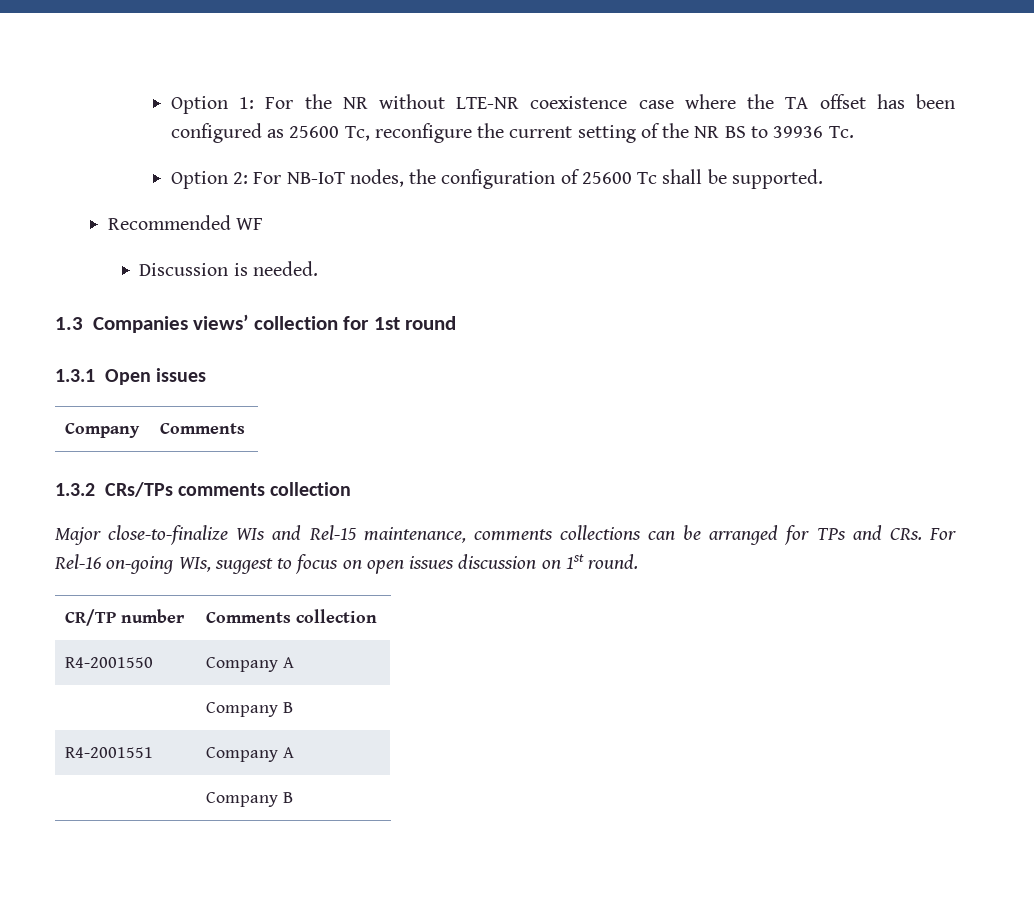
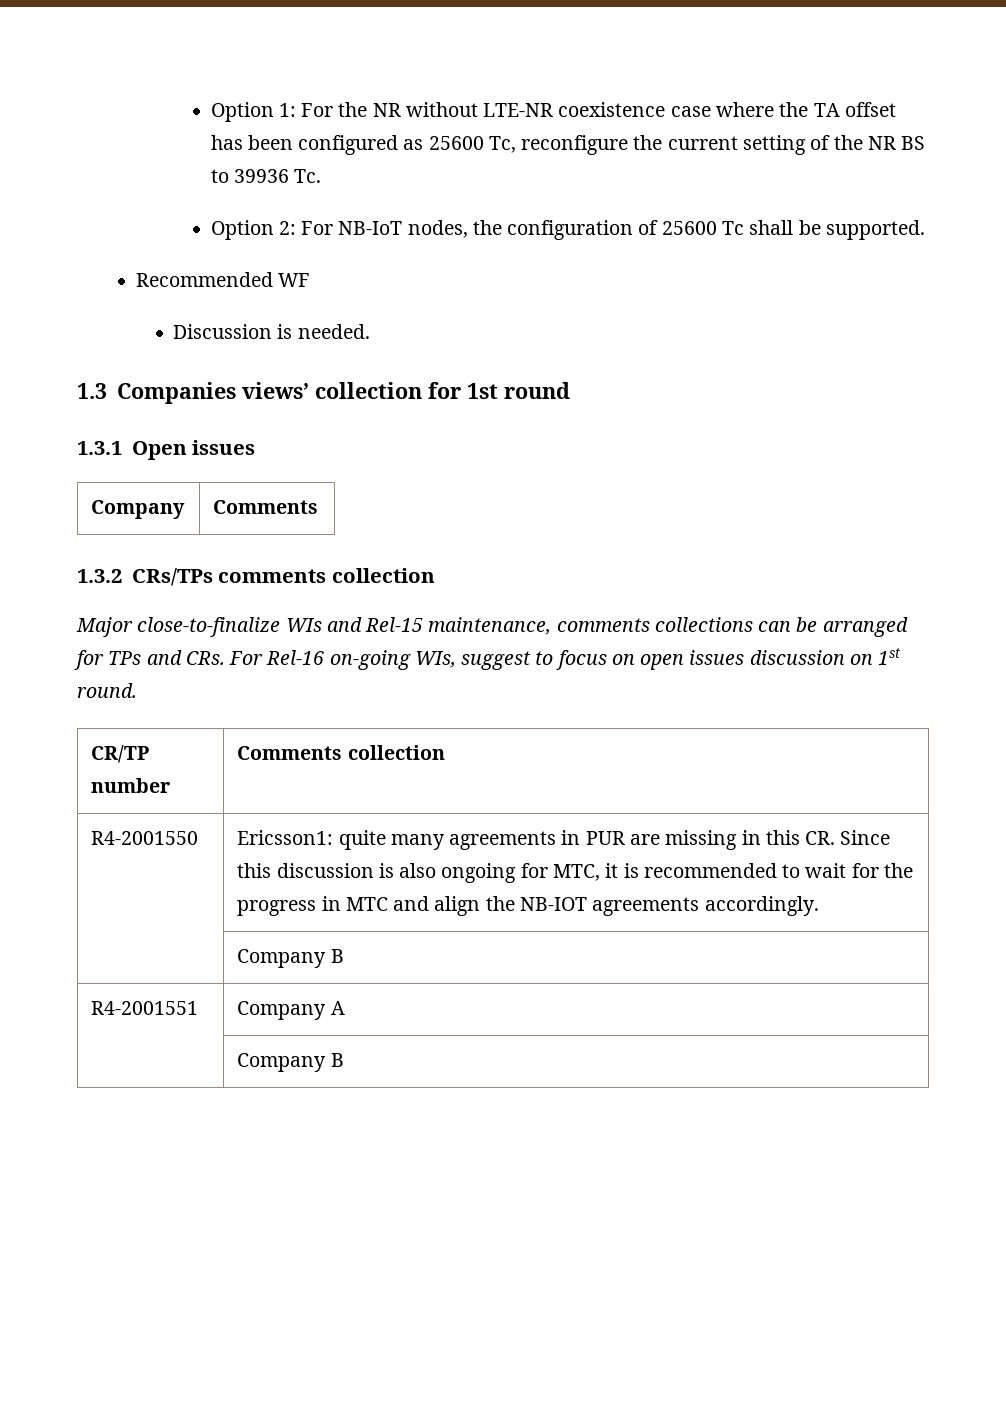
- R4-2001550 | Company A
+ R4-2001550 | Ericsson1: quite many agreements in PUR are missing in this CR. Since this discussion is also ongoing for MTC, it is recommended to wait for the progress in MTC and align the NB-IOT agreements accordingly.

